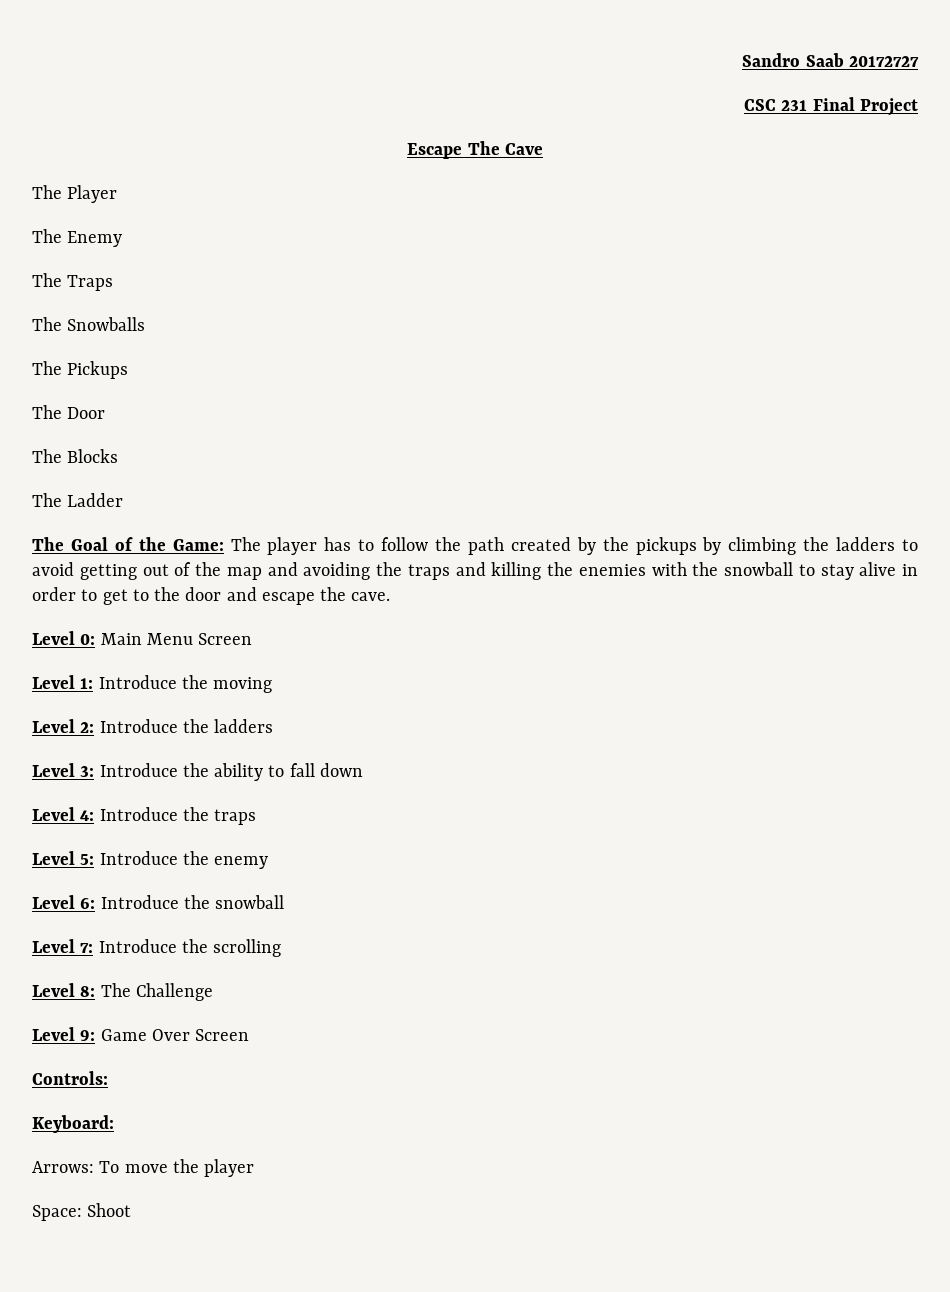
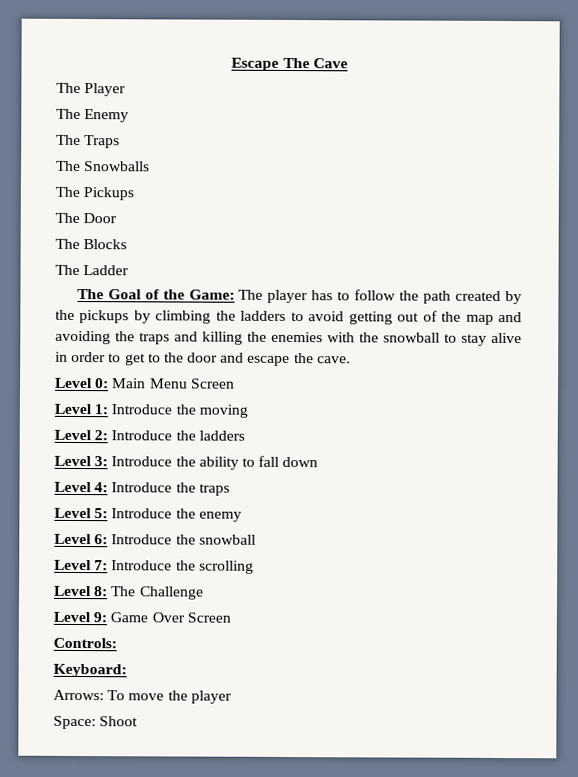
- Sandro Saab 20172727
- CSC 231 Final Project

